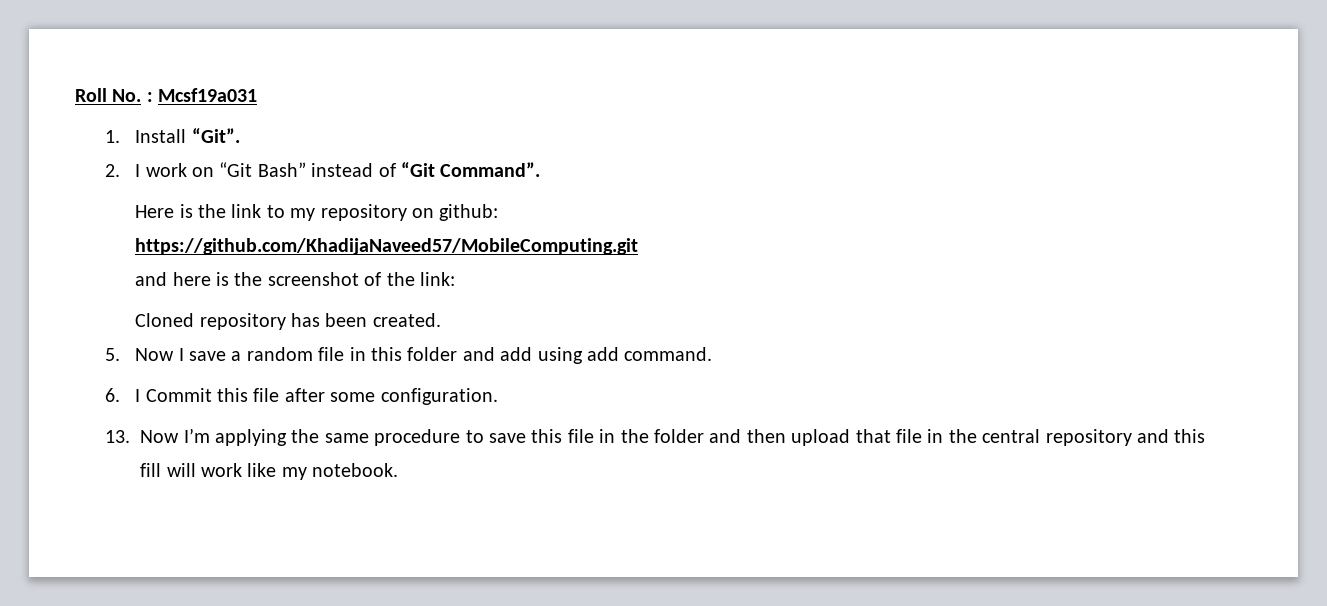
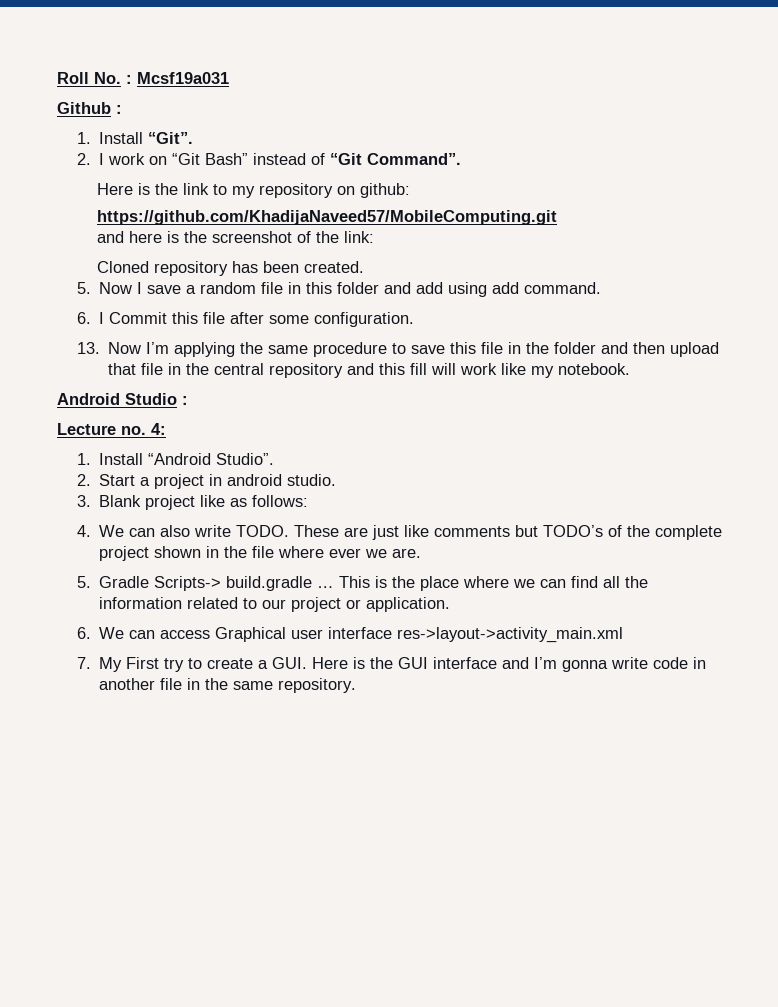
+ Github :
+ Android Studio :
+ Lecture no. 4:
+ 1. Install “Android Studio”.
+ 2. Start a project in android studio.
+ 3. Blank project like as follows:
+ 4. We can also write TODO. These are just like comments but TODO’s of the complete project shown in the file where ever we are.
+ 5. Gradle Scripts-> build.gradle … This is the place where we can find all the information related to our project or application.
+ 6. We can access Graphical user interface res->layout->activity_main.xml
+ 7. My First try to create a GUI. Here is the GUI interface and I’m gonna write code in another file in the same repository.

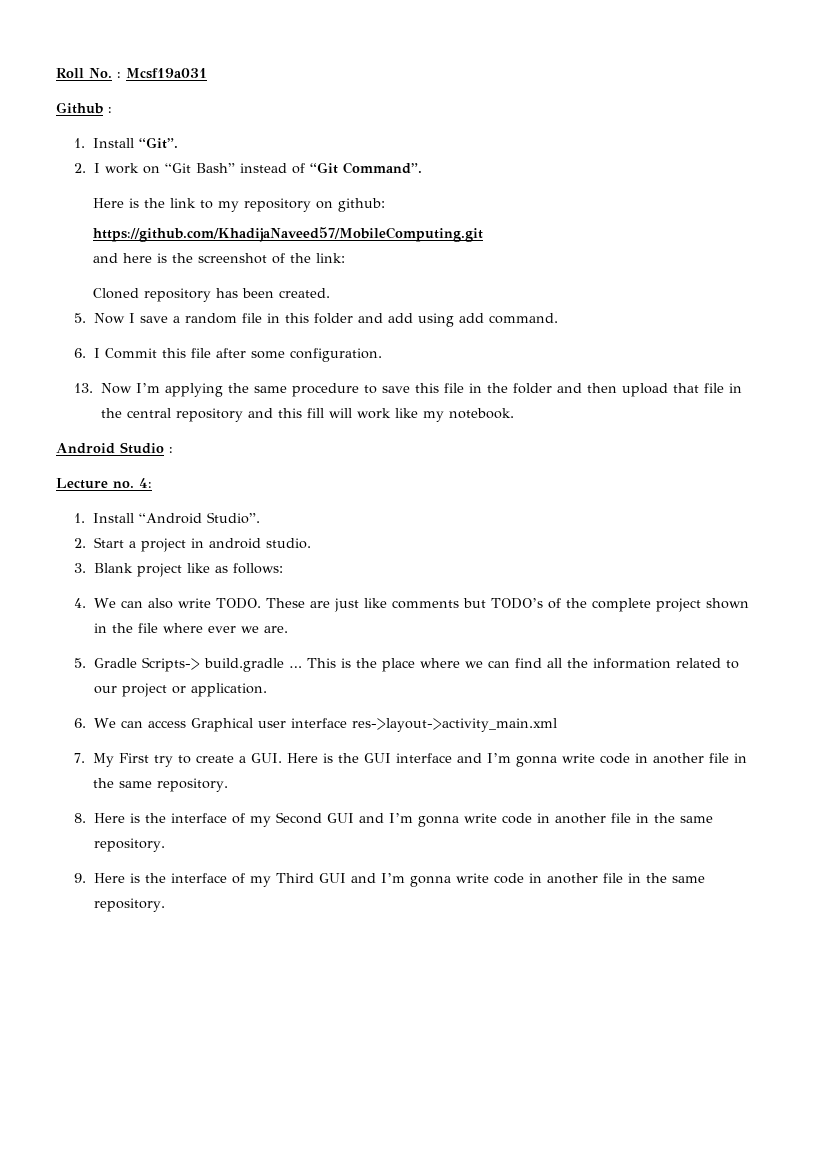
+ 8. Here is the interface of my Second GUI and I’m gonna write code in another file in the same repository.
+ 9. Here is the interface of my Third GUI and I’m gonna write code in another file in the same repository.

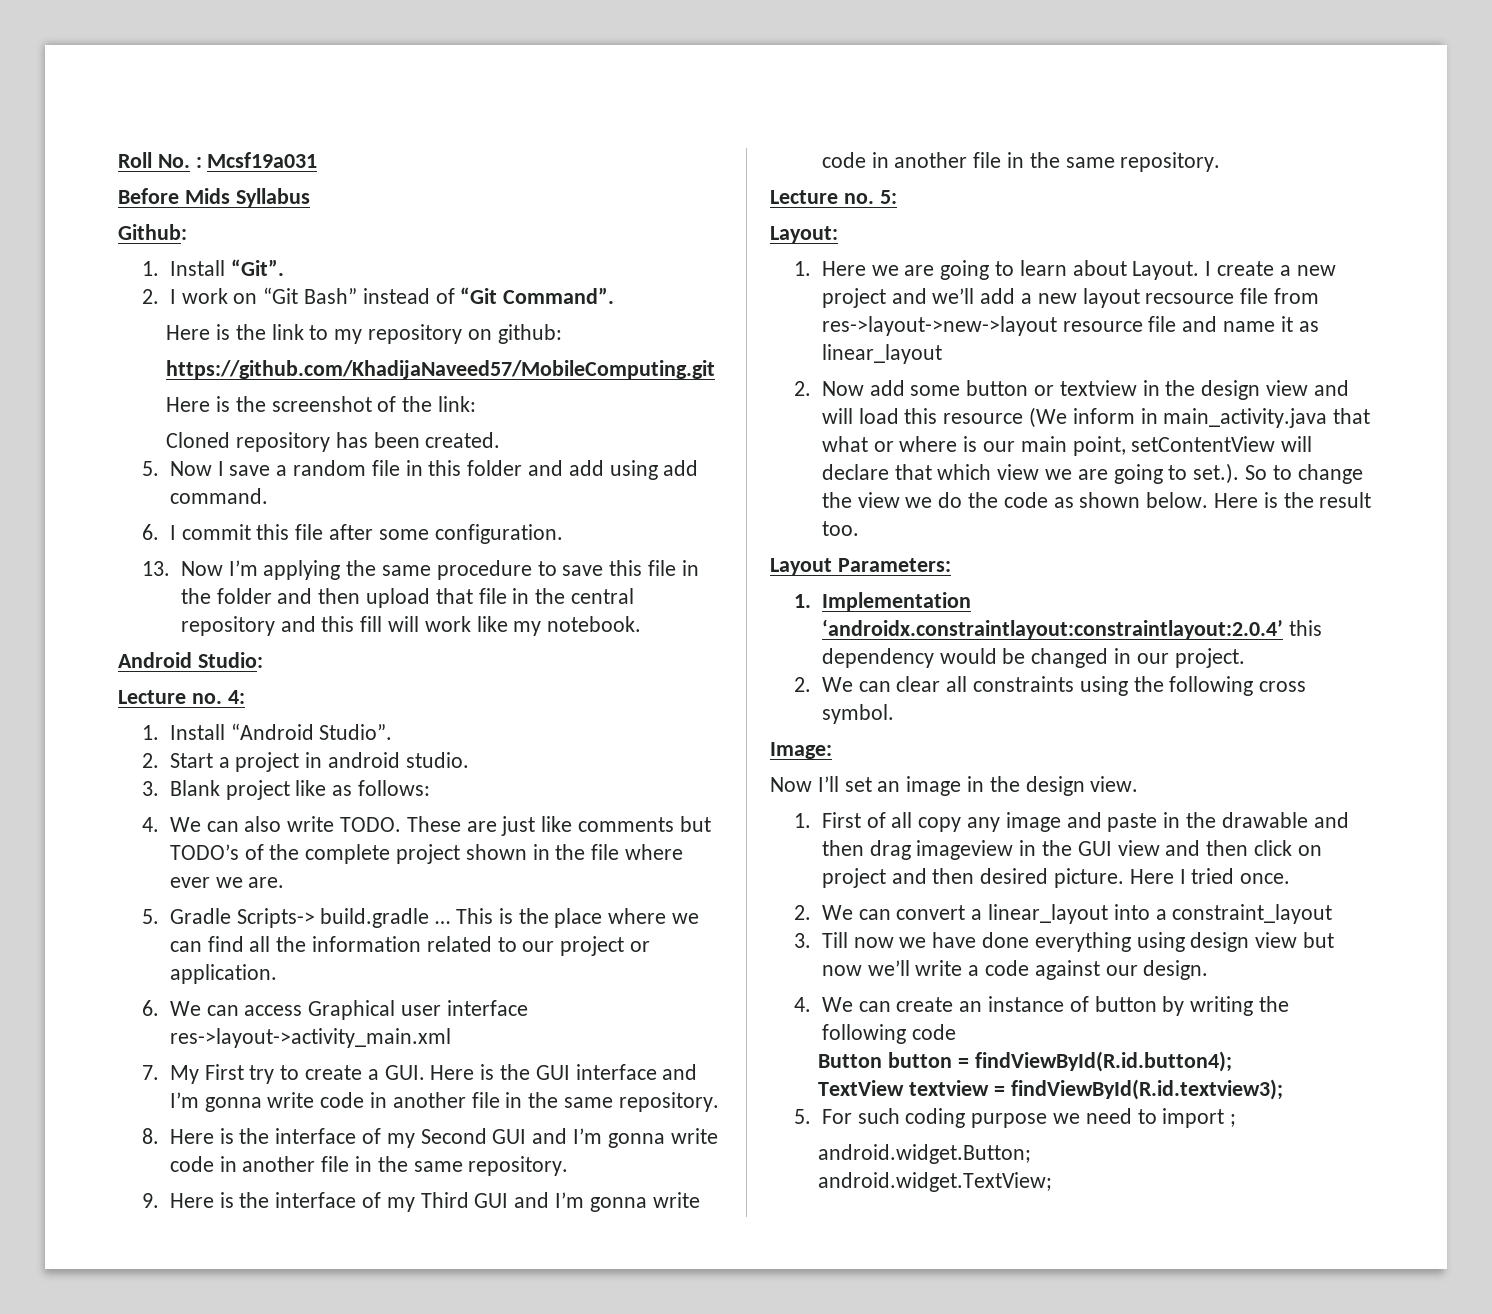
- Github :
+ Before Mids Syllabus
+ Github:
- and here is the screenshot of the link:
+ Here is the screenshot of the link:
- 6. I Commit this file after some configuration.
+ 6. I commit this file after some configuration.
- Android Studio :
+ Android Studio:
+ Lecture no. 5:
+ Layout:
+ 1. Here we are going to learn about Layout. I create a new project and we’ll add a new layout recsource file from res->layout->new->layout resource file and name it as linear_layout
+ 2. Now add some button or textview in the design view and will load this resource (We inform in main_activity.java that what or where is our main point, setContentView will declare that which view we are going to set.). So to change the view we do the code as shown below. Here is the result too.
+ Layout Parameters:
+ 1. Implementation ‘androidx.constraintlayout:constraintlayout:2.0.4’ this dependency would be changed in our project.
+ 2. We can clear all constraints using the following cross symbol.
+ Image:
+ Now I’ll set an image in the design view.
+ 1. First of all copy any image and paste in the drawable and then drag imageview in the GUI view and then click on project and then desired picture. Here I tried once.
+ 2. We can convert a linear_layout into a constraint_layout
+ 3. Till now we have done everything using design view but now we’ll write a code against our design.
+ 4. We can create an instance of button by writing the following code
+ Button button = findViewById(R.id.button4);
+ TextView textview = findViewById(R.id.textview3);
+ 5. For such coding purpose we need to import ;
+ android.widget.Button;
+ android.widget.TextView;

